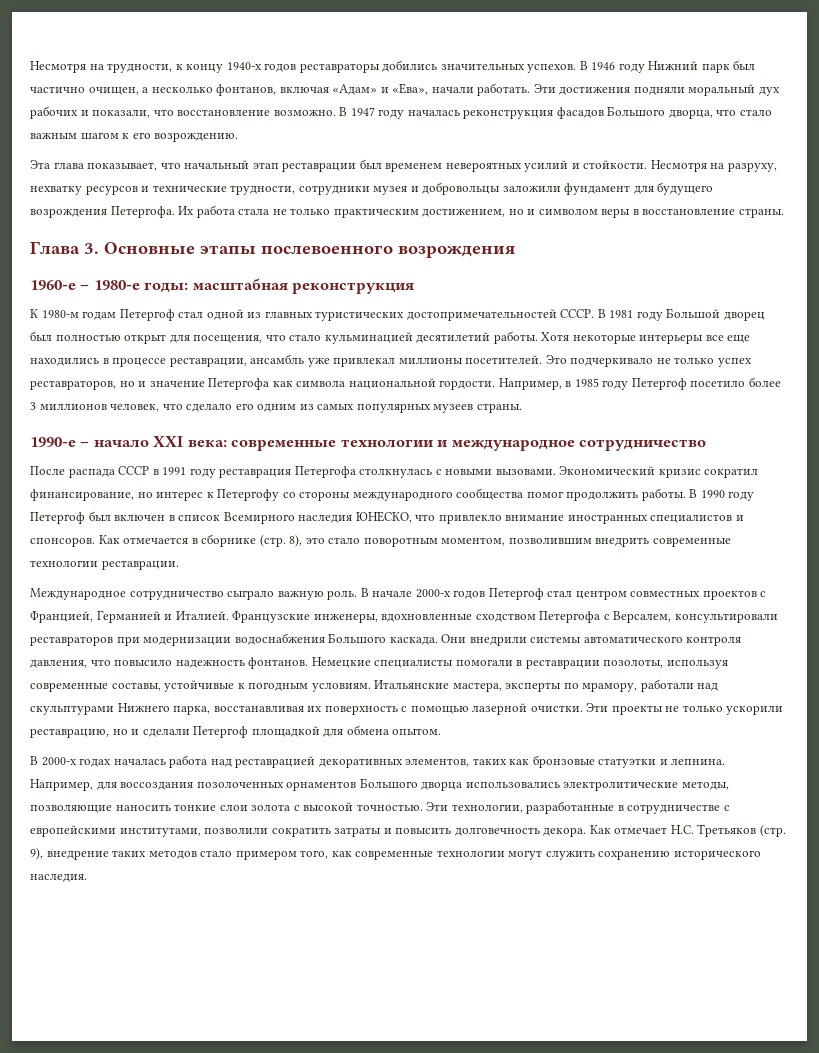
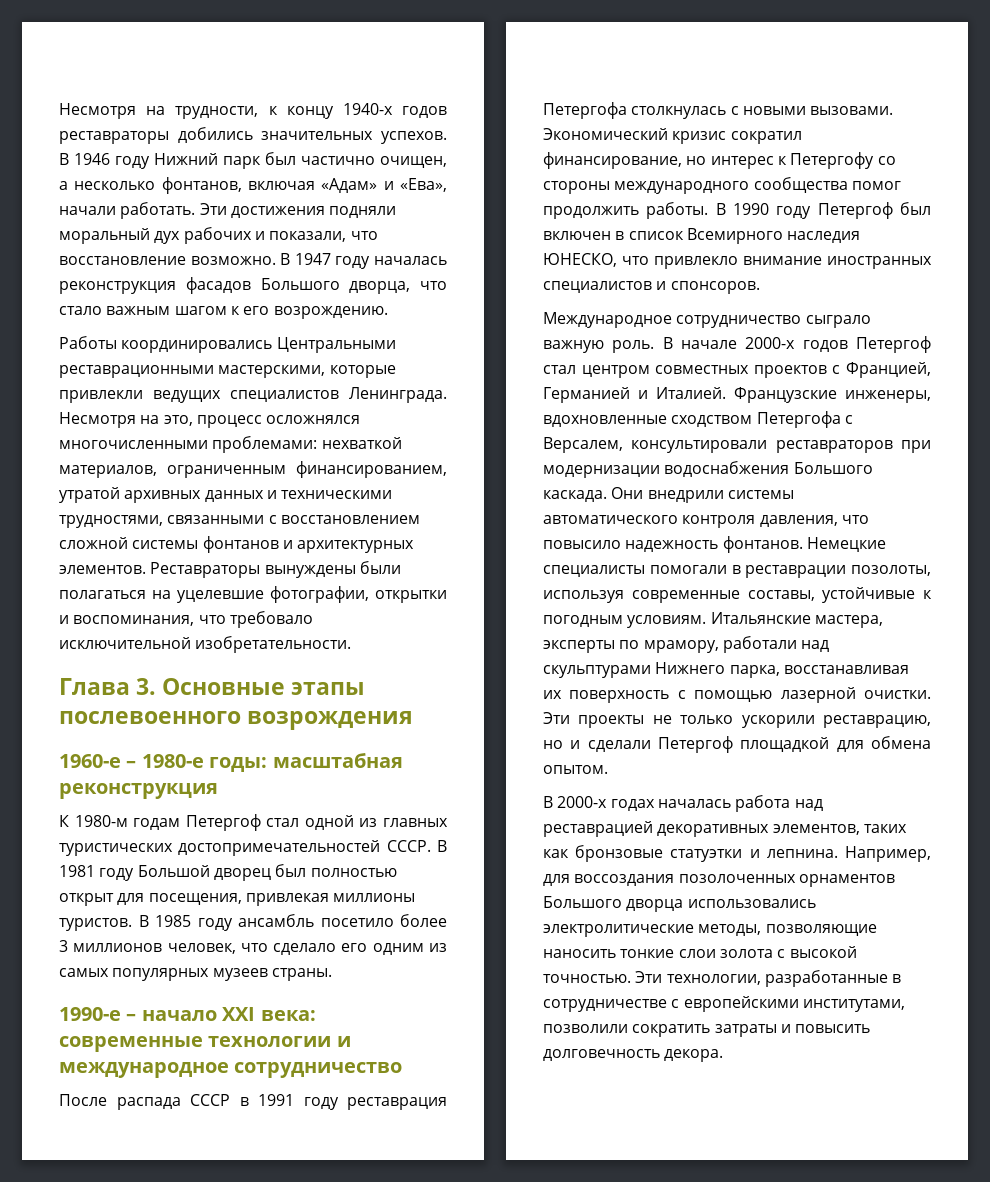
- Эта глава показывает, что начальный этап реставрации был временем невероятных усилий и стойкости. Несмотря на разруху, нехватку ресурсов и технические трудности, сотрудники музея и добровольцы заложили фундамент для будущего возрождения Петергофа. Их работа стала не только практическим достижением, но и символом веры в восстановление страны.
+ Работы координировались Центральными реставрационными мастерскими, которые привлекли ведущих специалистов Ленинграда. Несмотря на это, процесс осложнялся многочисленными проблемами: нехваткой материалов, ограниченным финансированием, утратой архивных данных и техническими трудностями, связанными с восстановлением сложной системы фонтанов и архитектурных элементов. Реставраторы вынуждены были полагаться на уцелевшие фотографии, открытки и воспоминания, что требовало исключительной изобретательности.
- В 1981 году Большой дворец был полностью открыт для посещения, что стало кульминацией десятилетий работы. Хотя некоторые интерьеры все еще находились в процессе реставрации, ансамбль уже привлекал миллионы посетителей. Это подчеркивало не только успех реставраторов, но и значение Петергофа как символа национальной гордости. Например, в 1985 году Петергоф посетило более 3 миллионов человек, что сделало его одним из самых популярных музеев страны.
+ В 1981 году Большой дворец был полностью открыт для посещения, привлекая миллионы туристов. В 1985 году ансамбль посетило более 3 миллионов человек, что сделало его одним из самых популярных музеев страны.
- Как отмечается в сборнике (стр. 8), это стало поворотным моментом, позволившим внедрить современные технологии реставрации.
- Как отмечает Н.С. Третьяков (стр. 9), внедрение таких методов стало примером того, как современные технологии могут служить сохранению исторического наследия.

